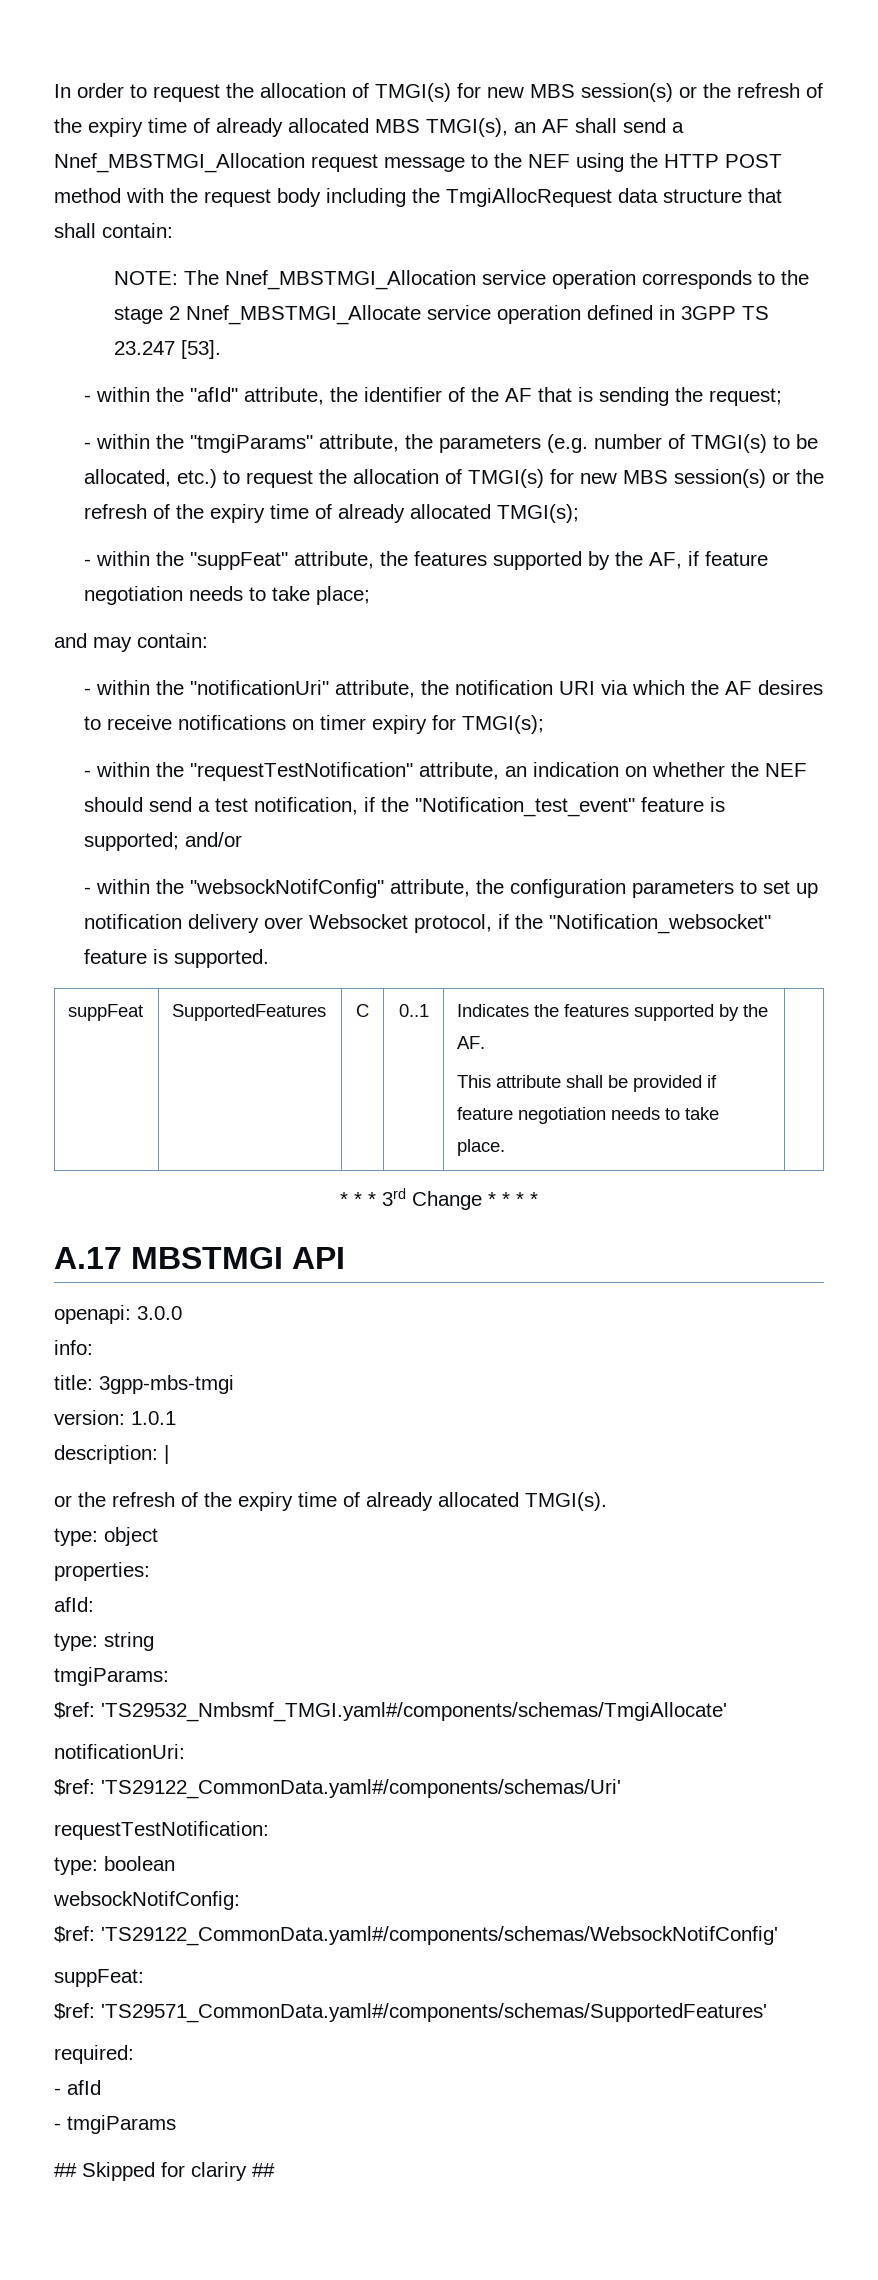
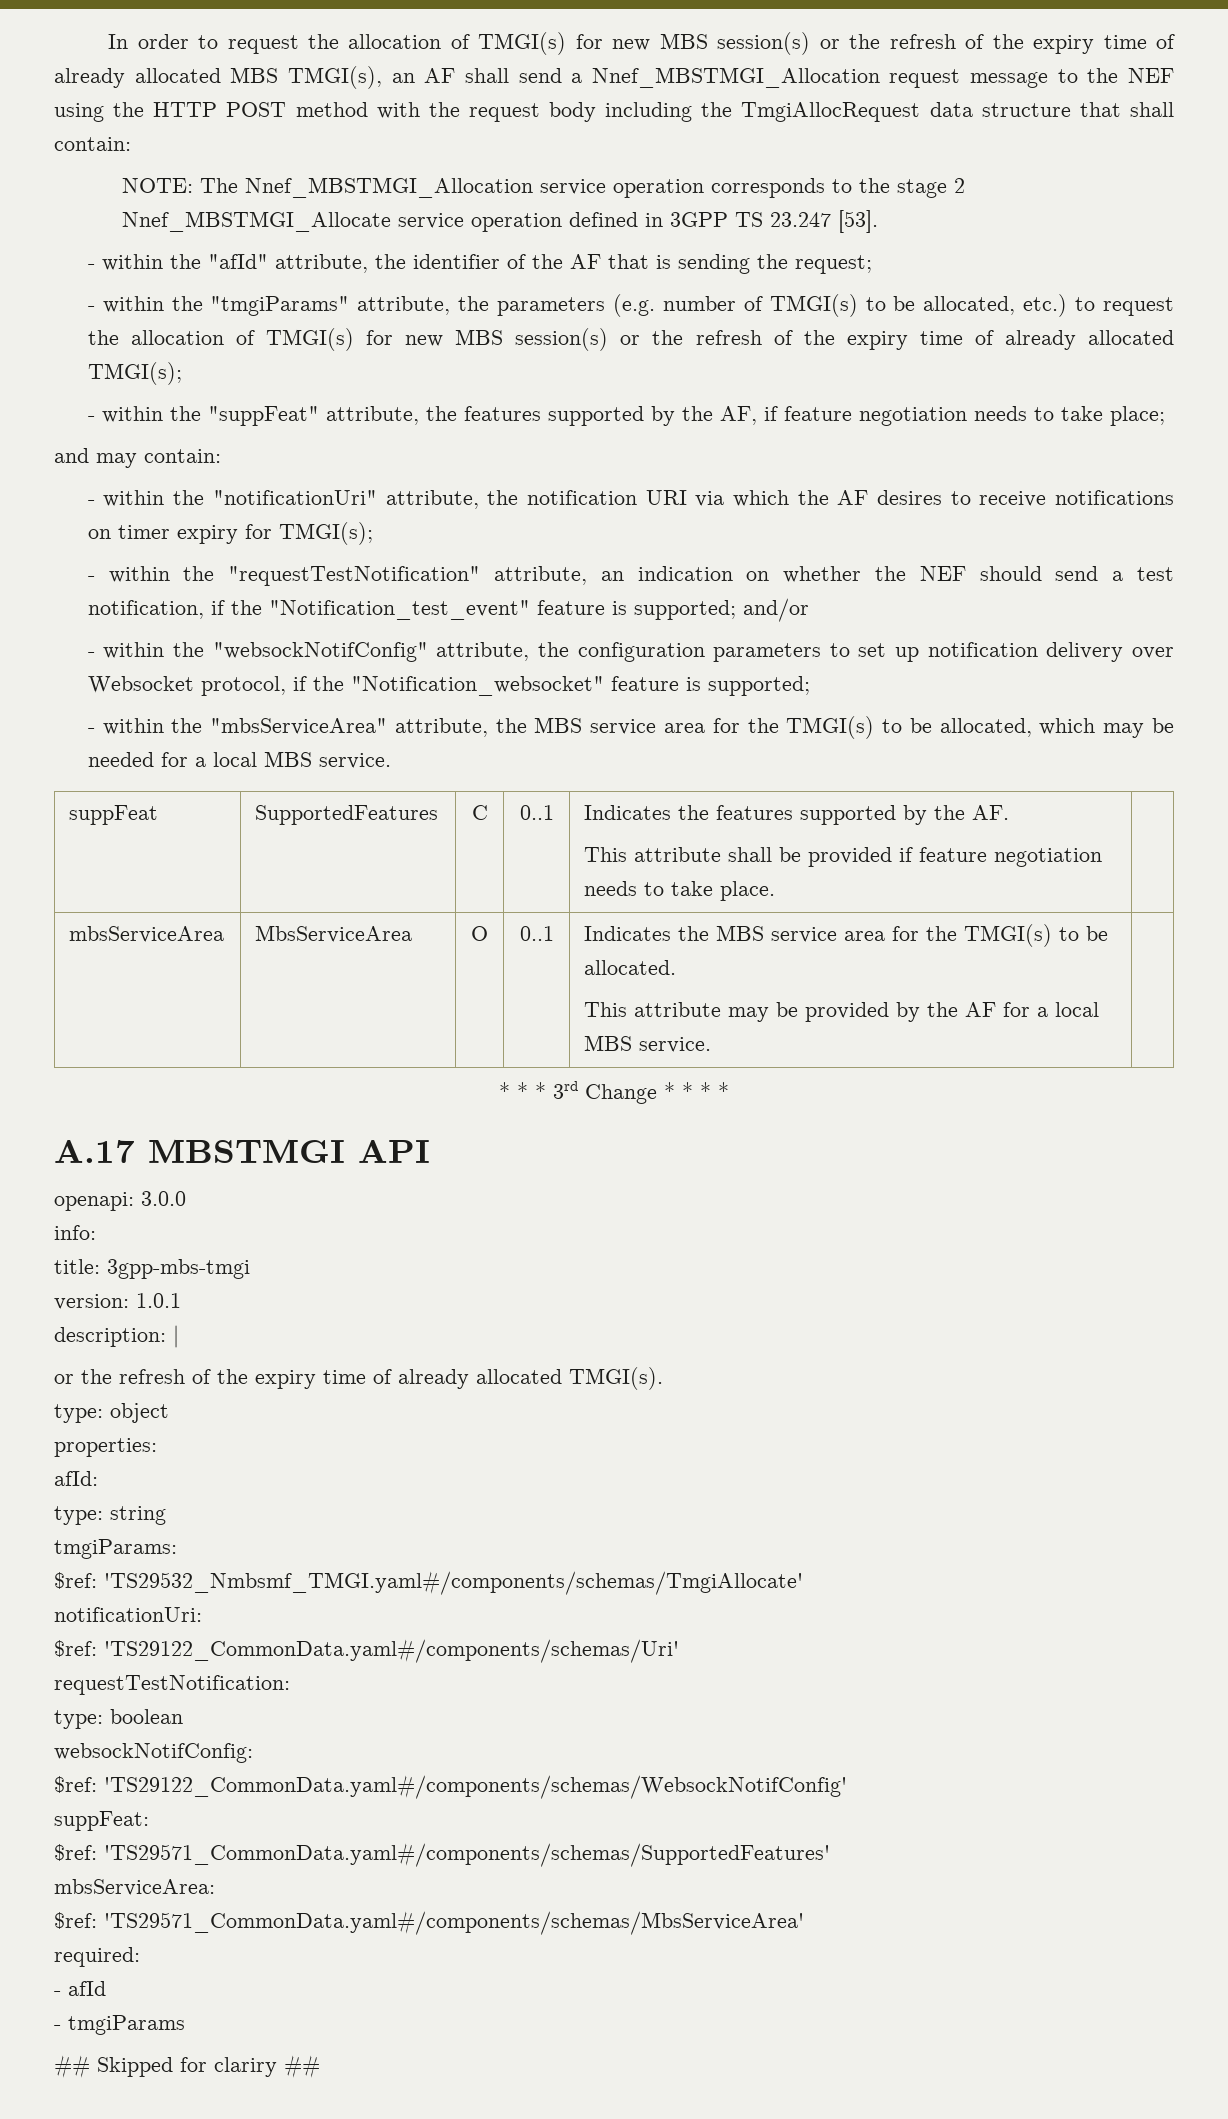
- - within the "websockNotifConfig" attribute, the configuration parameters to set up notification delivery over Websocket protocol, if the "Notification_websocket" feature is supported.
+ - within the "websockNotifConfig" attribute, the configuration parameters to set up notification delivery over Websocket protocol, if the "Notification_websocket" feature is supported;
+ - within the "mbsServiceArea" attribute, the MBS service area for the TMGI(s) to be allocated, which may be needed for a local MBS service.
+ mbsServiceArea | MbsServiceArea | O | 0..1 | Indicates the MBS service area for the TMGI(s) to be allocated.
+ This attribute may be provided by the AF for a local MBS service. |
+ mbsServiceArea:
+ $ref: 'TS29571_CommonData.yaml#/components/schemas/MbsServiceArea'

